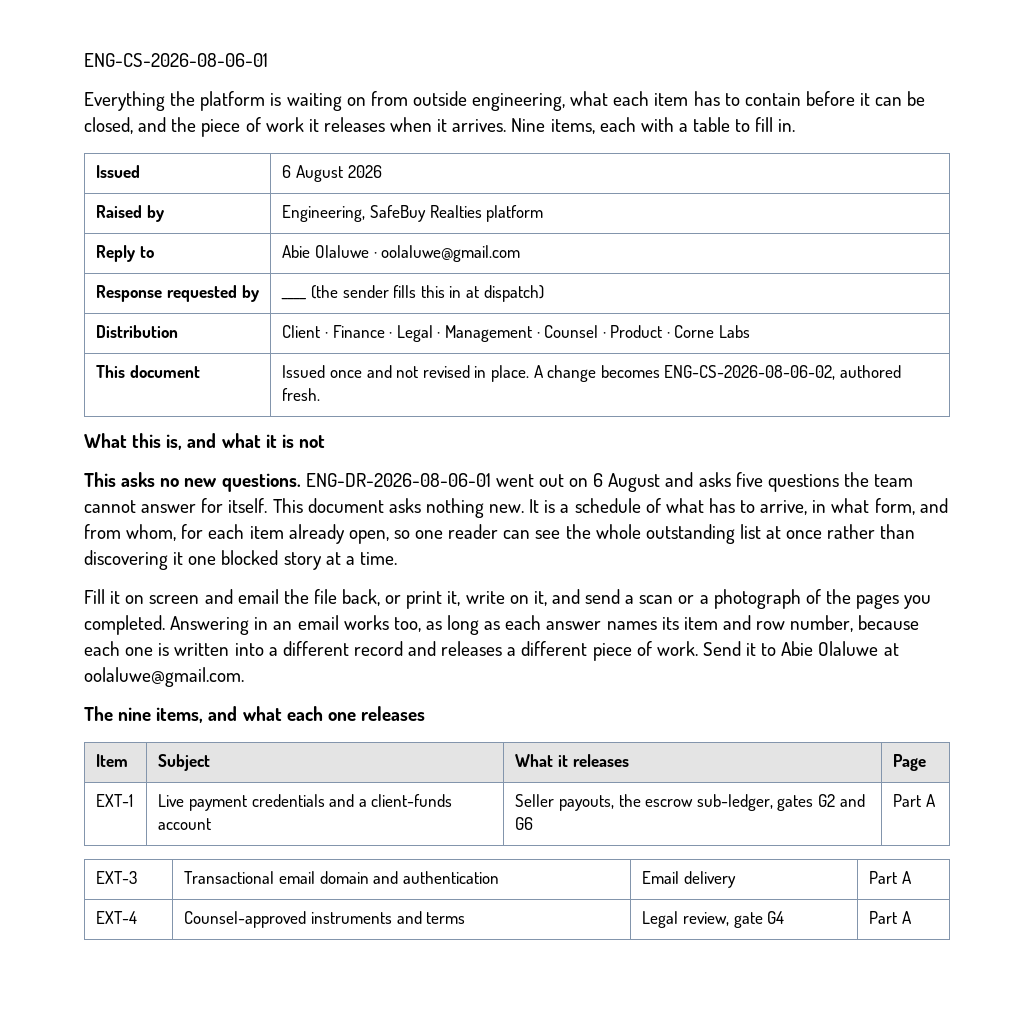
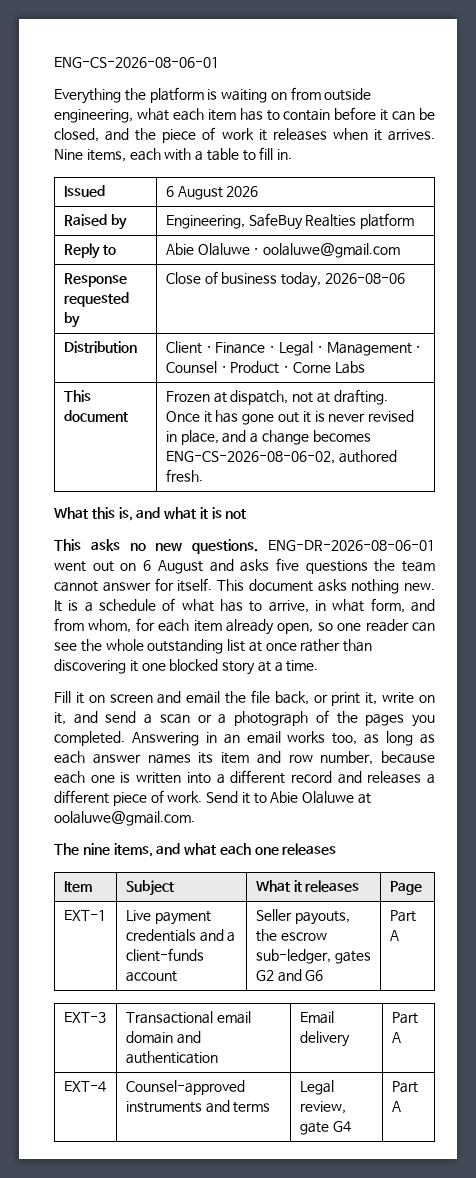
- Response requested by | ____ (the sender fills this in at dispatch)
+ Response requested by | Close of business today, 2026-08-06
- This document | Issued once and not revised in place. A change becomes ENG-CS-2026-08-06-02, authored fresh.
+ This document | Frozen at dispatch, not at drafting. Once it has gone out it is never revised in place, and a change becomes ENG-CS-2026-08-06-02, authored fresh.

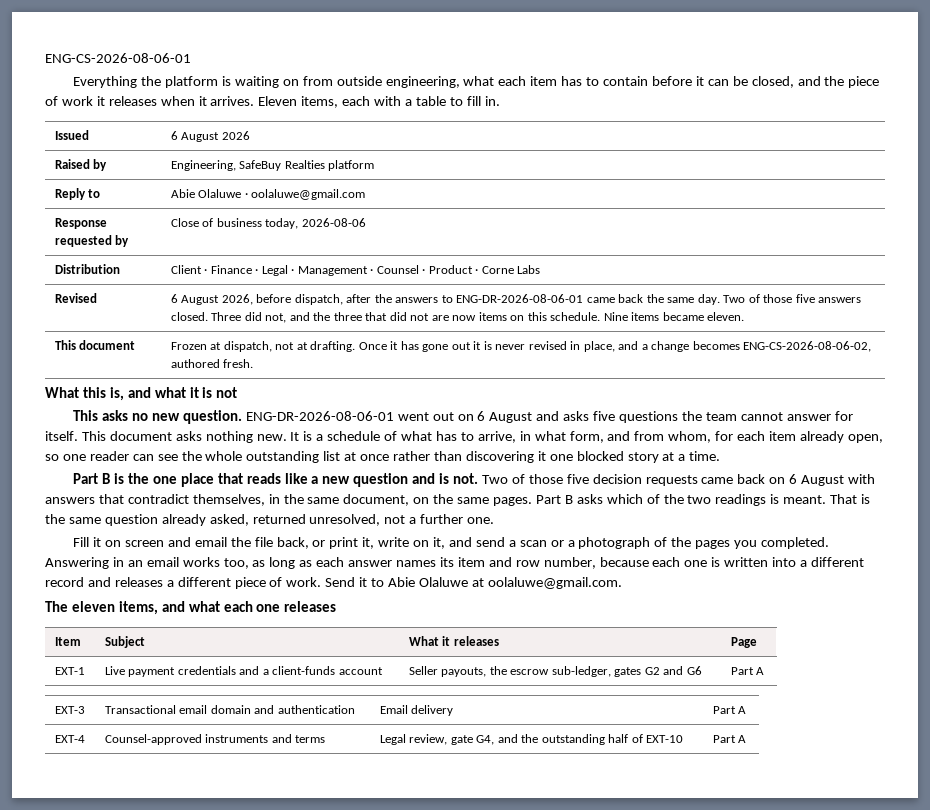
- Nine items, each with a table to fill in.
+ Eleven items, each with a table to fill in.
+ Revised | 6 August 2026, before dispatch, after the answers to ENG-DR-2026-08-06-01 came back the same day. Two of those five answers closed. Three did not, and the three that did not are now items on this schedule. Nine items became eleven.
- This asks no new questions.
+ This asks no new question.
+ Part B is the one place that reads like a new question and is not. Two of those five decision requests came back on 6 August with answers that contradict themselves, in the same document, on the same pages. Part B asks which of the two readings is meant. That is the same question already asked, returned unresolved, not a further one.
- The nine items, and what each one releases
+ The eleven items, and what each one releases
- EXT-4 | Counsel-approved instruments and terms | Legal review, gate G4 | Part A
+ EXT-4 | Counsel-approved instruments and terms | Legal review, gate G4, and the outstanding half of EXT-10 | Part A

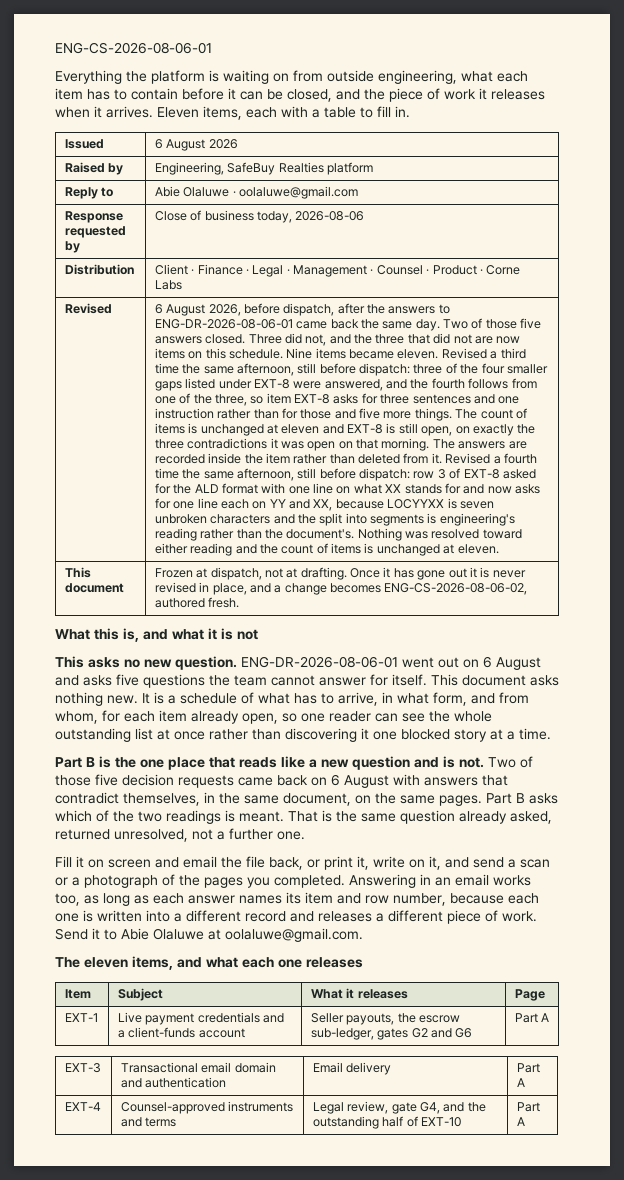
+ Revised a third time the same afternoon, still before dispatch: three of the four smaller gaps listed under EXT-8 were answered, and the fourth follows from one of the three, so item EXT-8 asks for three sentences and one instruction rather than for those and five more things. The count of items is unchanged at eleven and EXT-8 is still open, on exactly the three contradictions it was open on that morning. The answers are recorded inside the item rather than deleted from it. Revised a fourth time the same afternoon, still before dispatch: row 3 of EXT-8 asked for the ALD format with one line on what XX stands for and now asks for one line each on YY and XX, because LOCYYXX is seven unbroken characters and the split into segments is engineering's reading rather than the document's. Nothing was resolved toward either reading and the count of items is unchanged at eleven.

